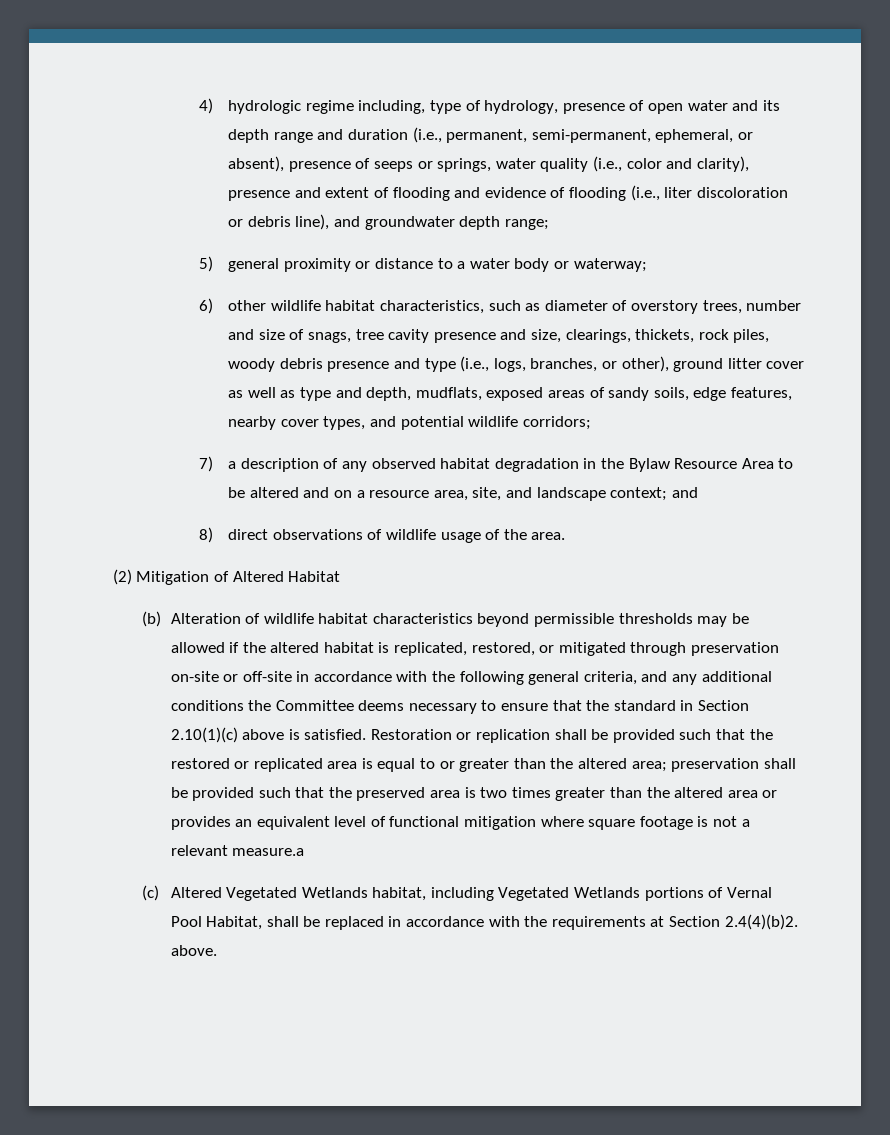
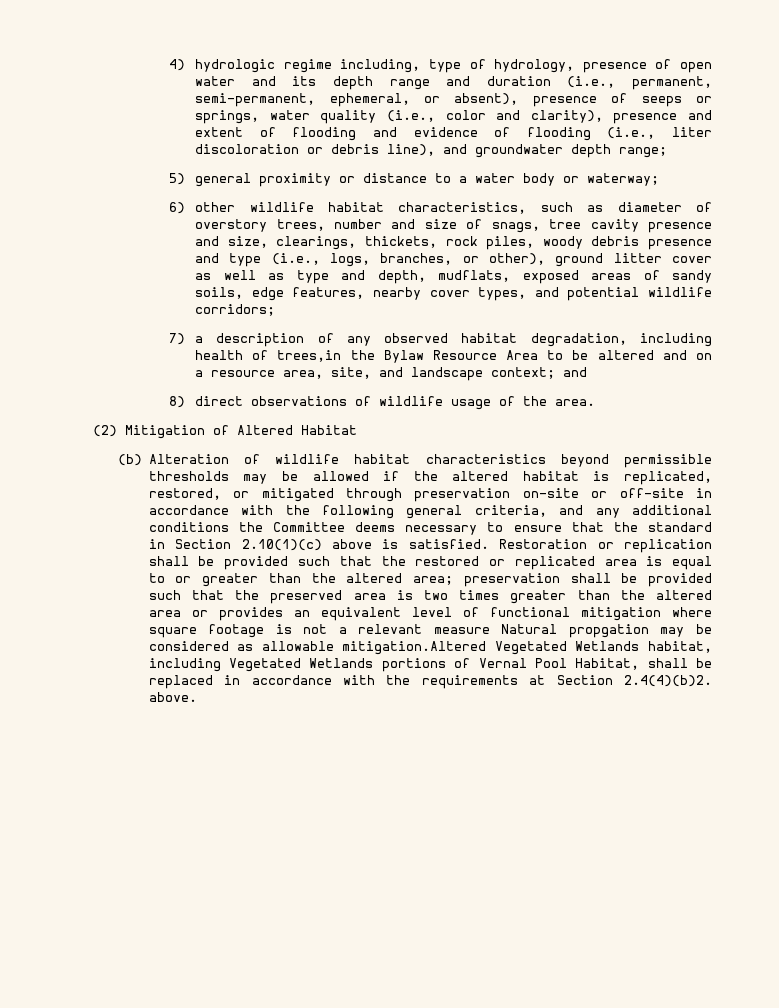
- 7) a description of any observed habitat degradation in the Bylaw Resource Area to be altered and on a resource area, site, and landscape context; and
+ 7) a description of any observed habitat degradation, including health of trees,in the Bylaw Resource Area to be altered and on a resource area, site, and landscape context; and
- preservation shall be provided such that the preserved area is two times greater than the altered area or provides an equivalent level of functional mitigation where square footage is not a relevant measure.a
- (c) Altered Vegetated Wetlands habitat, including Vegetated Wetlands portions of Vernal Pool Habitat, shall be replaced in accordance with the requirements at Section 2.4(4)(b)2. above.
+ preservation shall be provided such that the preserved area is two times greater than the altered area or provides an equivalent level of functional mitigation where square footage is not a relevant measure Natural propgation may be considered as allowable mitigation.Altered Vegetated Wetlands habitat, including Vegetated Wetlands portions of Vernal Pool Habitat, shall be replaced in accordance with the requirements at Section 2.4(4)(b)2. above.

